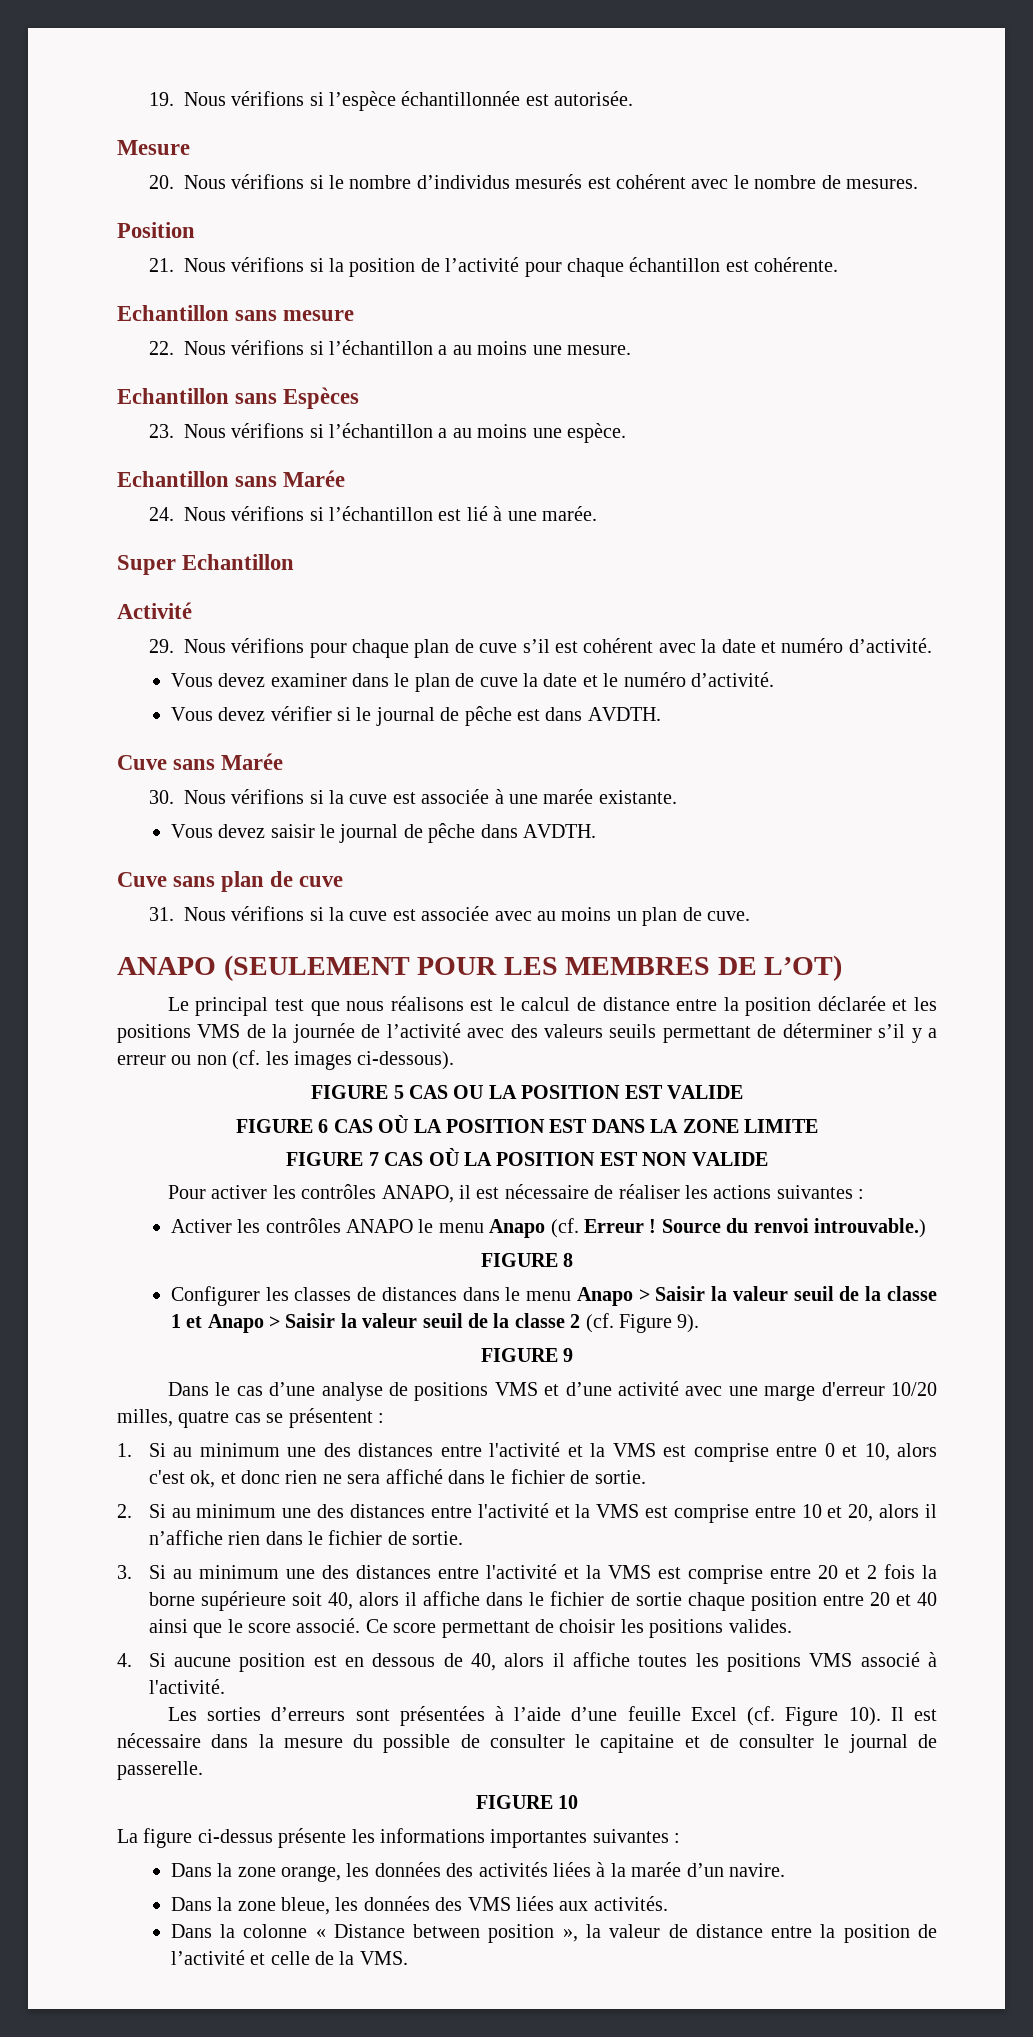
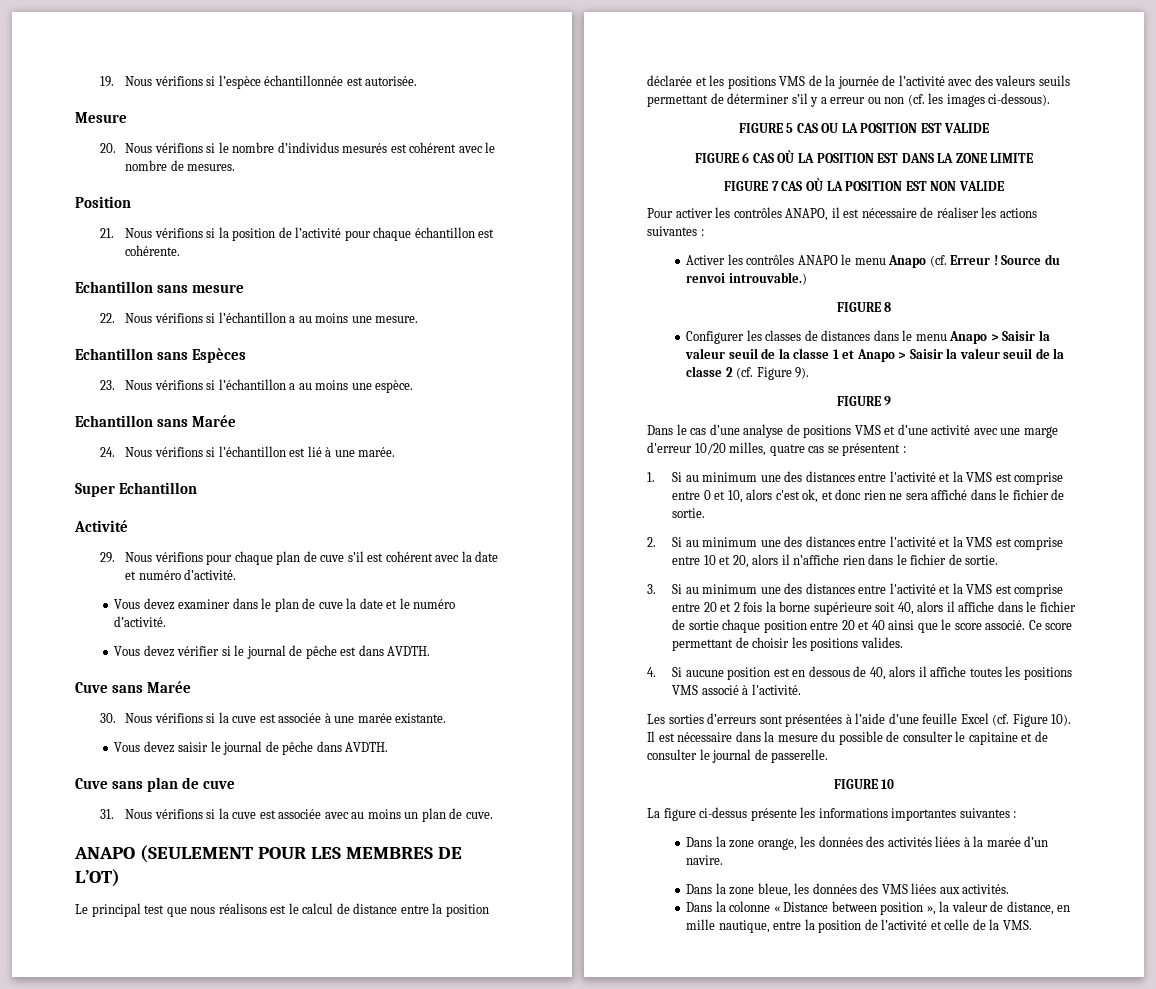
- Dans la colonne « Distance between position », la valeur de distance entre la position de l’activité et celle de la VMS.
+ Dans la colonne « Distance between position », la valeur de distance, en mille nautique, entre la position de l’activité et celle de la VMS.

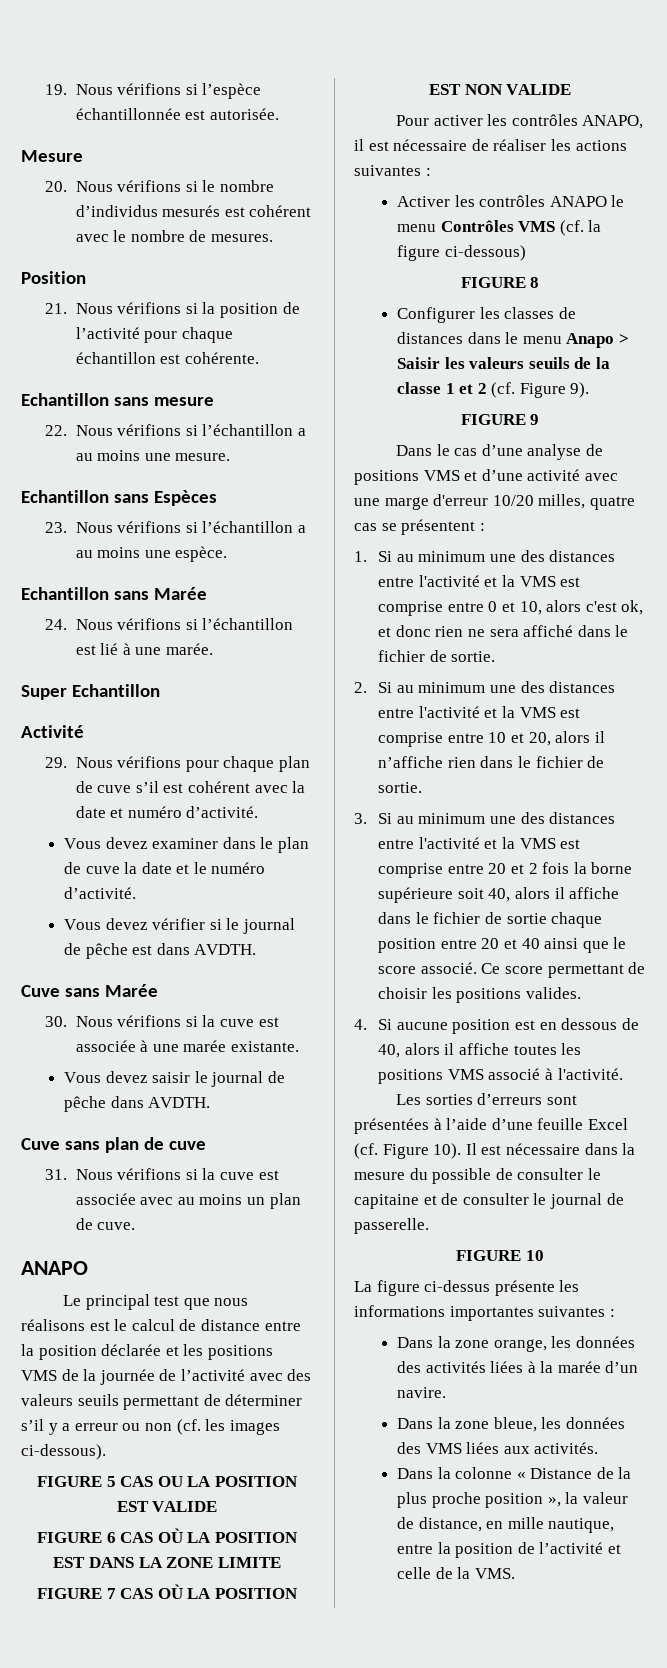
  31. Nous vérifions si la cuve est associée avec au moins un plan de cuve.
- ANAPO (SEULEMENT POUR LES MEMBRES DE L’OT)
+ ANAPO
- Activer les contrôles ANAPO le menu Anapo (cf. Erreur ! Source du renvoi introuvable.)
+ Activer les contrôles ANAPO le menu Contrôles VMS (cf. la figure ci-dessous)
- Configurer les classes de distances dans le menu Anapo > Saisir la valeur seuil de la classe 1 et Anapo > Saisir la valeur seuil de la classe 2 (cf. Figure 9).
+ Configurer les classes de distances dans le menu Anapo > Saisir les valeurs seuils de la classe 1 et 2 (cf. Figure 9).
- Dans la colonne « Distance between position », la valeur de distance, en mille nautique, entre la position de l’activité et celle de la VMS.
+ Dans la colonne « Distance de la plus proche position », la valeur de distance, en mille nautique, entre la position de l’activité et celle de la VMS.

